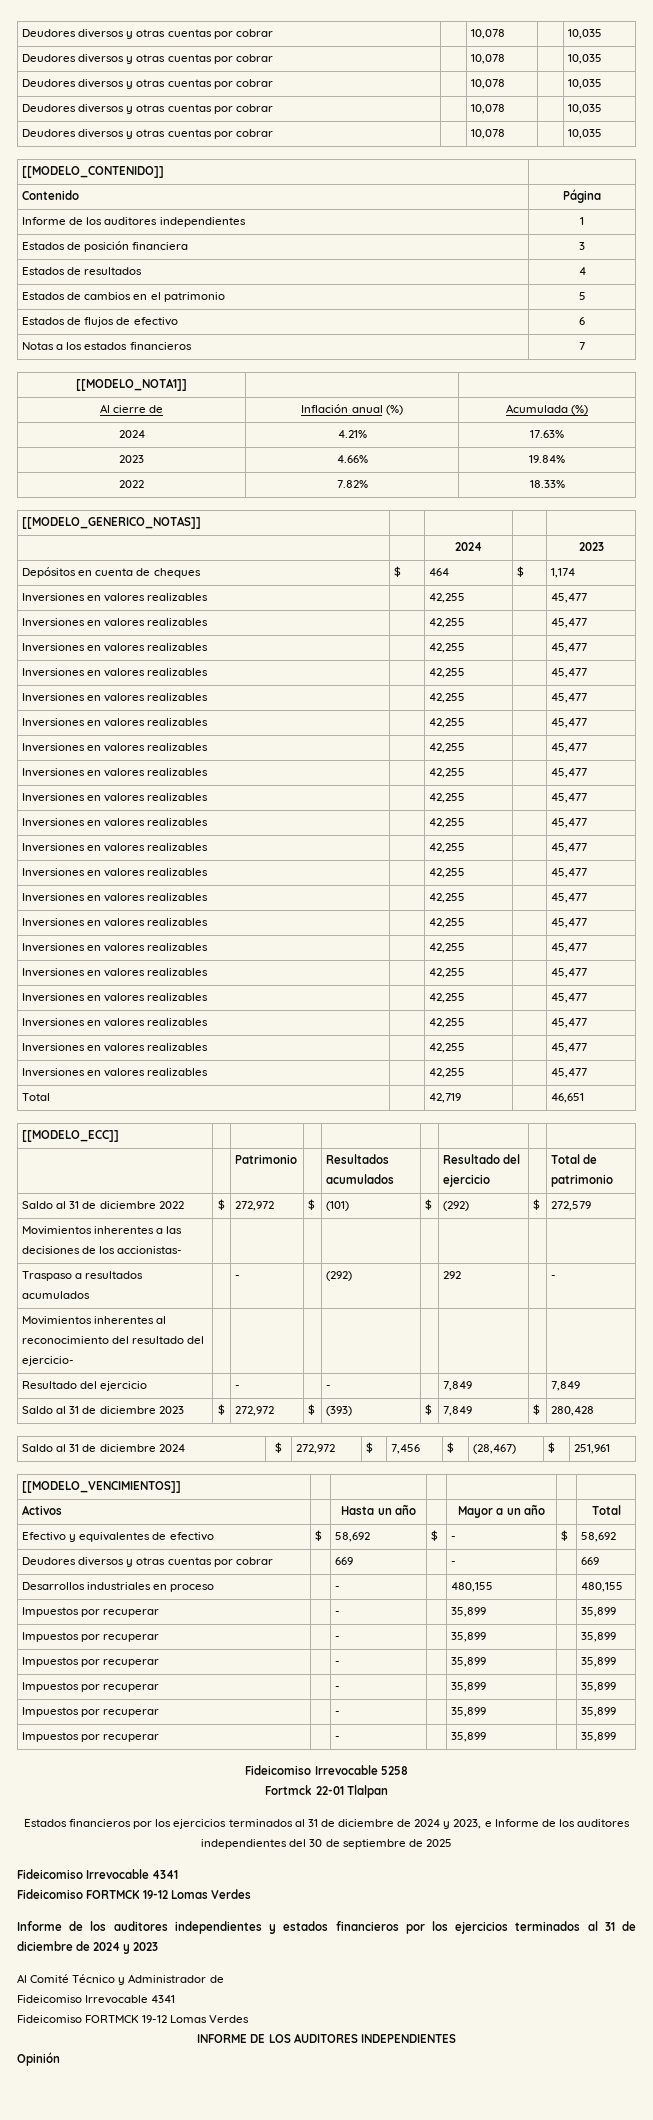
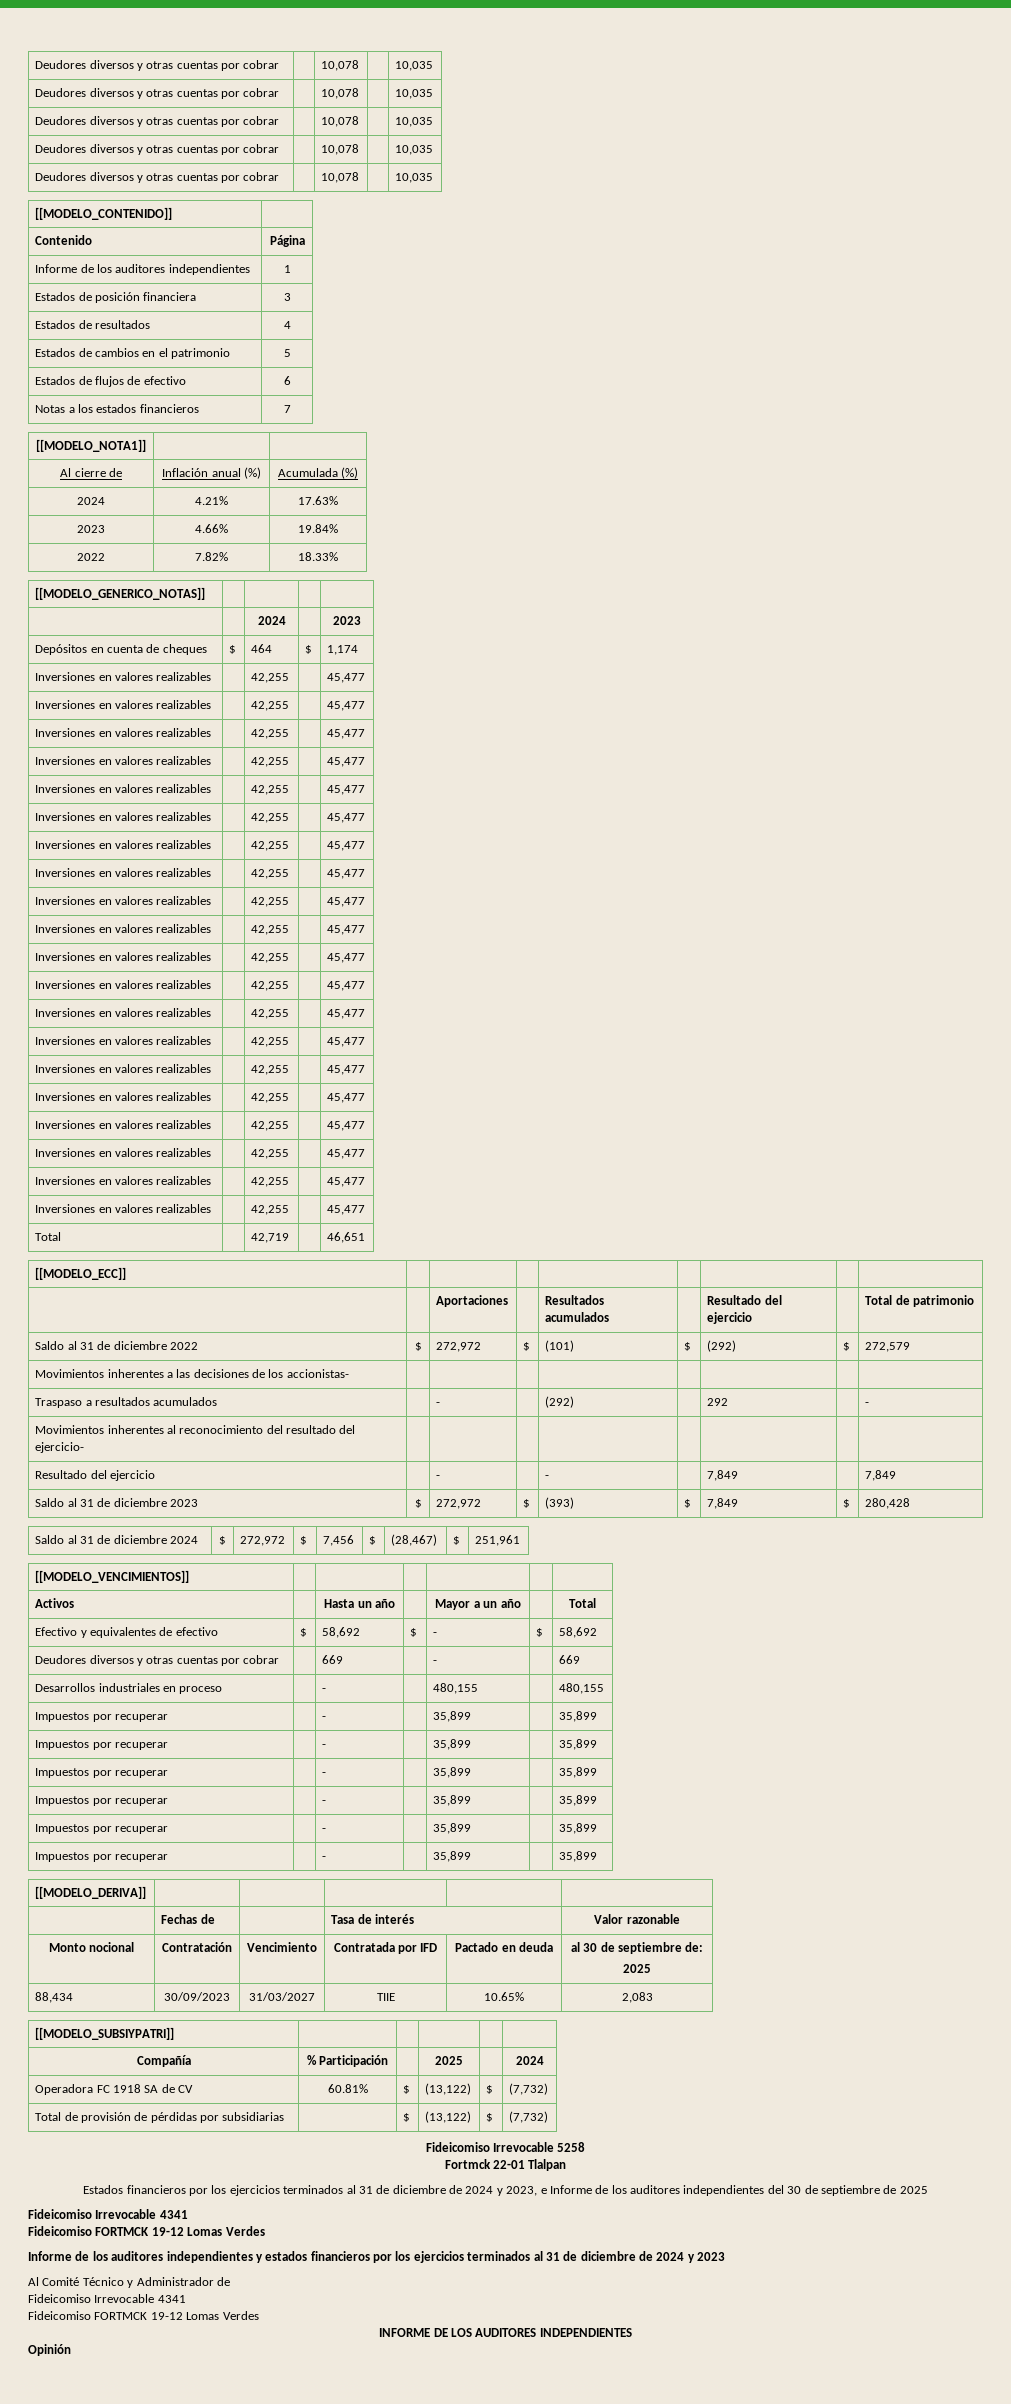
- | | Patrimonio | | Resultados acumulados | | Resultado del ejercicio | | Total de patrimonio
+ | | Aportaciones | | Resultados acumulados | | Resultado del ejercicio | | Total de patrimonio
+ [[MODELO_DERIVA]] | | | | |
+ | Fechas de | | Tasa de interés | Valor razonable
+ Monto nocional | Contratación | Vencimiento | Contratada por IFD | Pactado en deuda | al 30 de septiembre de:
+ 2025
+ 88,434 | 30/09/2023 | 31/03/2027 | TIIE | 10.65% | 2,083
+ [[MODELO_SUBSIYPATRI]] | | | | |
+ Compañía | % Participación | | 2025 | | 2024
+ Operadora FC 1918 SA de CV | 60.81% | $ | (13,122) | $ | (7,732)
+ Total de provisión de pérdidas por subsidiarias | | $ | (13,122) | $ | (7,732)

